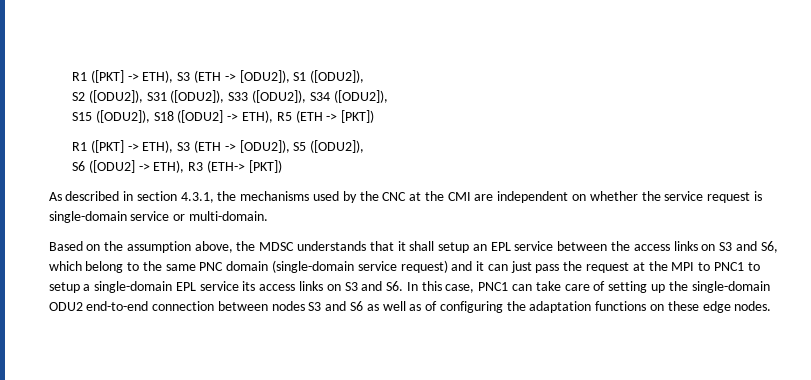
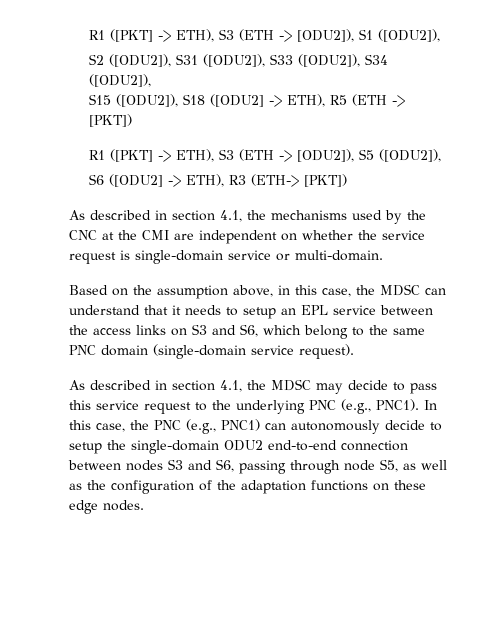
- As described in section 4.3.1, the mechanisms used by the CNC at the CMI are independent on whether the service request is single-domain service or multi-domain.
+ As described in section 4.1, the mechanisms used by the CNC at the CMI are independent on whether the service request is single-domain service or multi-domain.
- Based on the assumption above, the MDSC understands that it shall setup an EPL service between the access links on S3 and S6, which belong to the same PNC domain (single-domain service request) and it can just pass the request at the MPI to PNC1 to setup a single-domain EPL service its access links on S3 and S6. In this case, PNC1 can take care of setting up the single-domain ODU2 end-to-end connection between nodes S3 and S6 as well as of configuring the adaptation functions on these edge nodes.
+ Based on the assumption above, in this case, the MDSC can understand that it needs to setup an EPL service between the access links on S3 and S6, which belong to the same PNC domain (single-domain service request).
+ As described in section 4.1, the MDSC may decide to pass this service request to the underlying PNC (e.g., PNC1). In this case, the PNC (e.g., PNC1) can autonomously decide to setup the single-domain ODU2 end-to-end connection between nodes S3 and S6, passing through node S5, as well as the configuration of the adaptation functions on these edge nodes.

